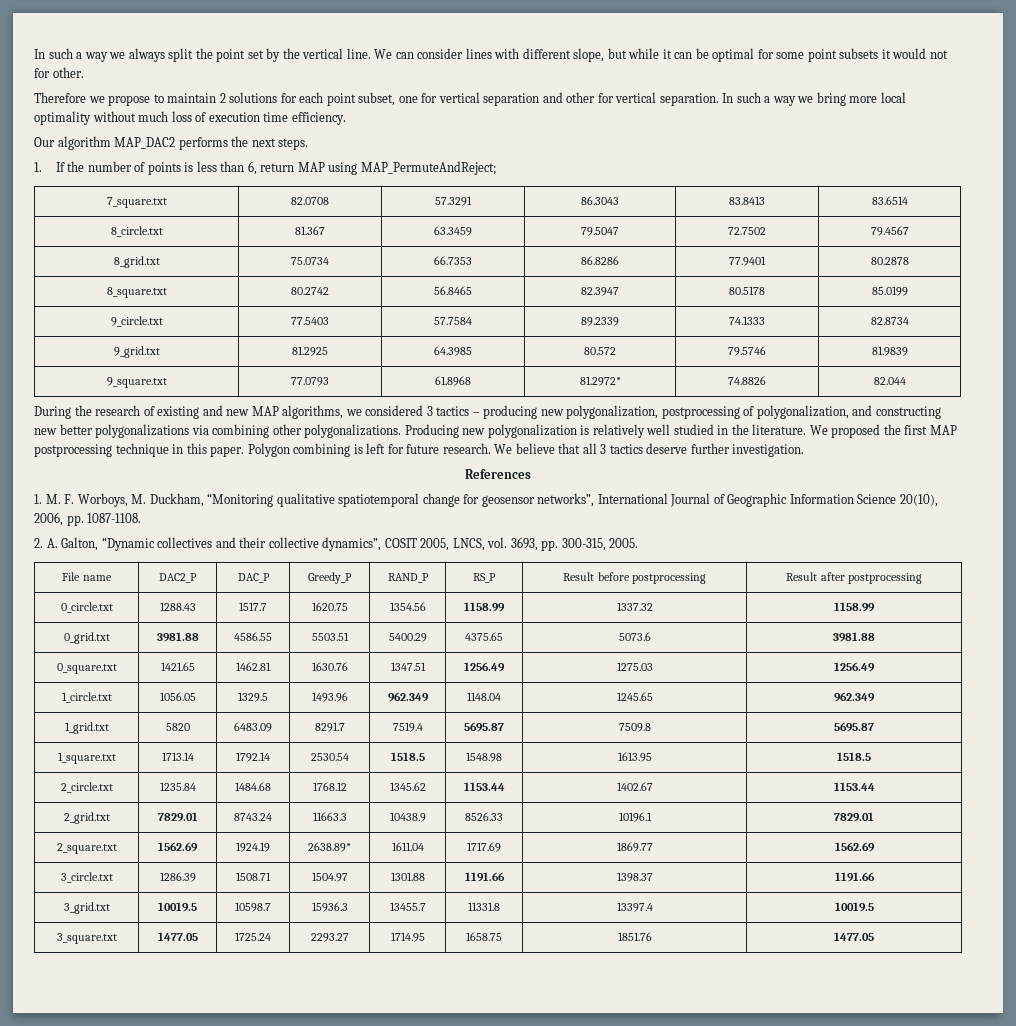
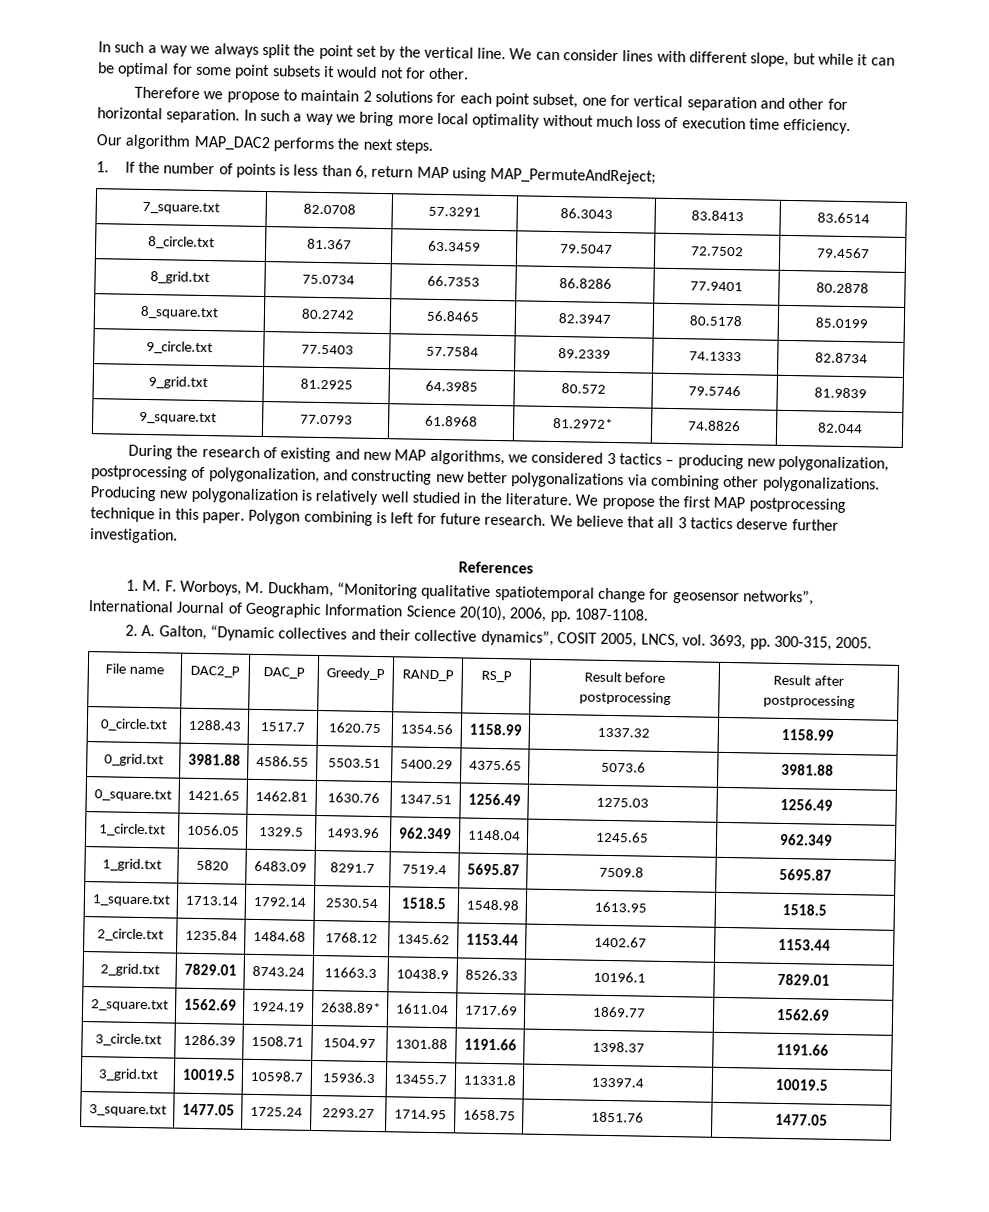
- Therefore we propose to maintain 2 solutions for each point subset, one for vertical separation and other for vertical separation.
+ Therefore we propose to maintain 2 solutions for each point subset, one for vertical separation and other for horizontal separation.
- We proposed the first MAP postprocessing technique in this paper.
+ We propose the first MAP postprocessing technique in this paper.

